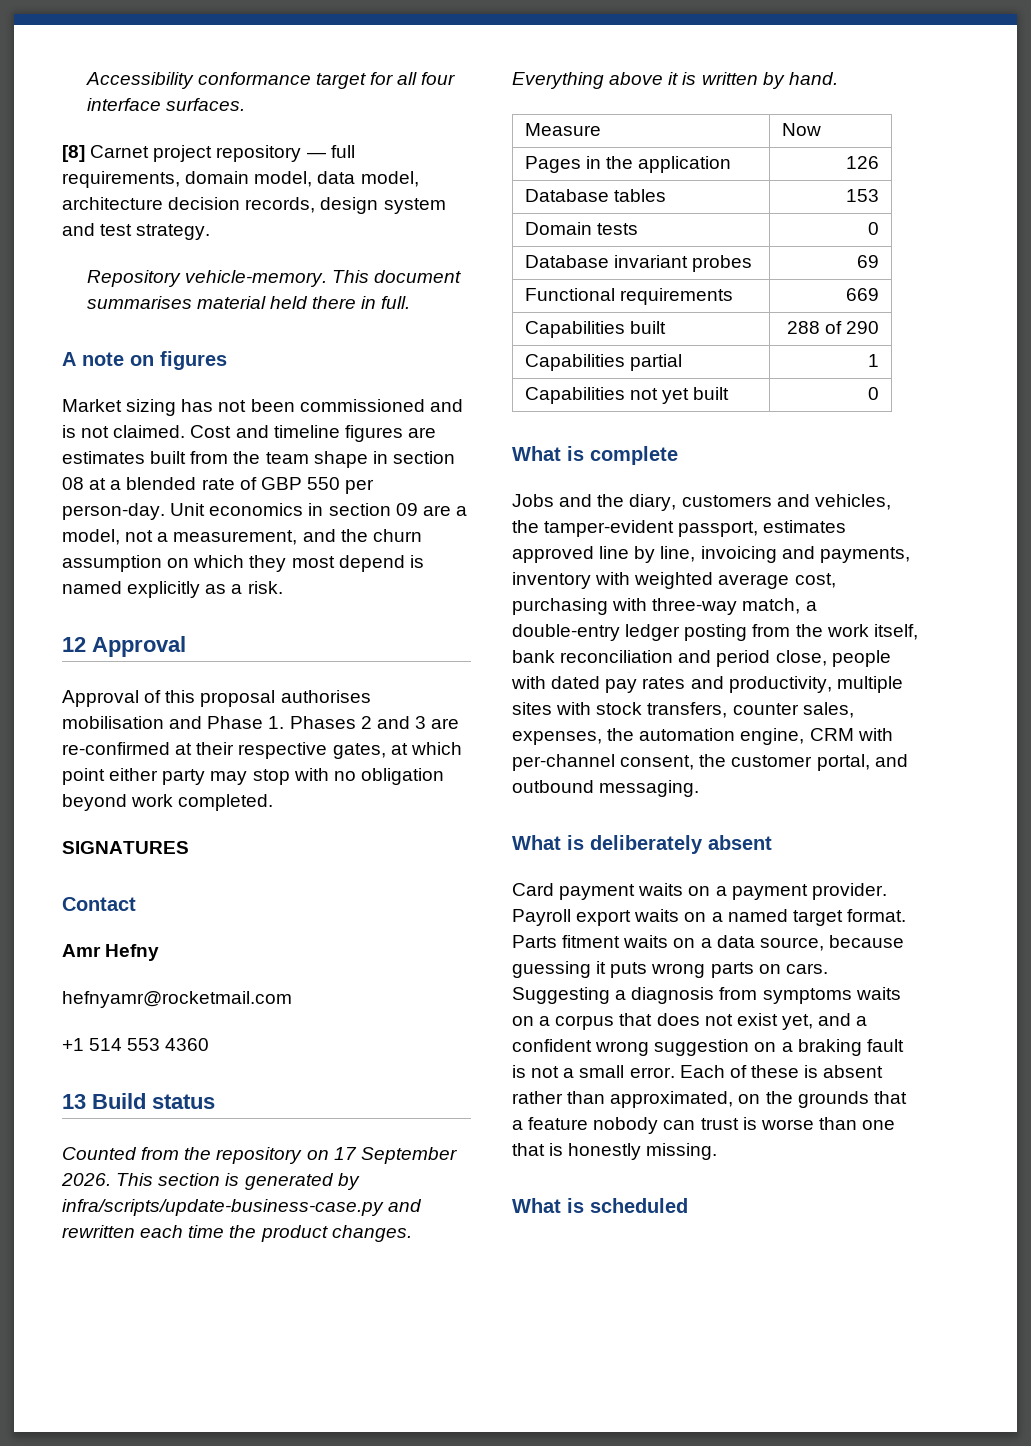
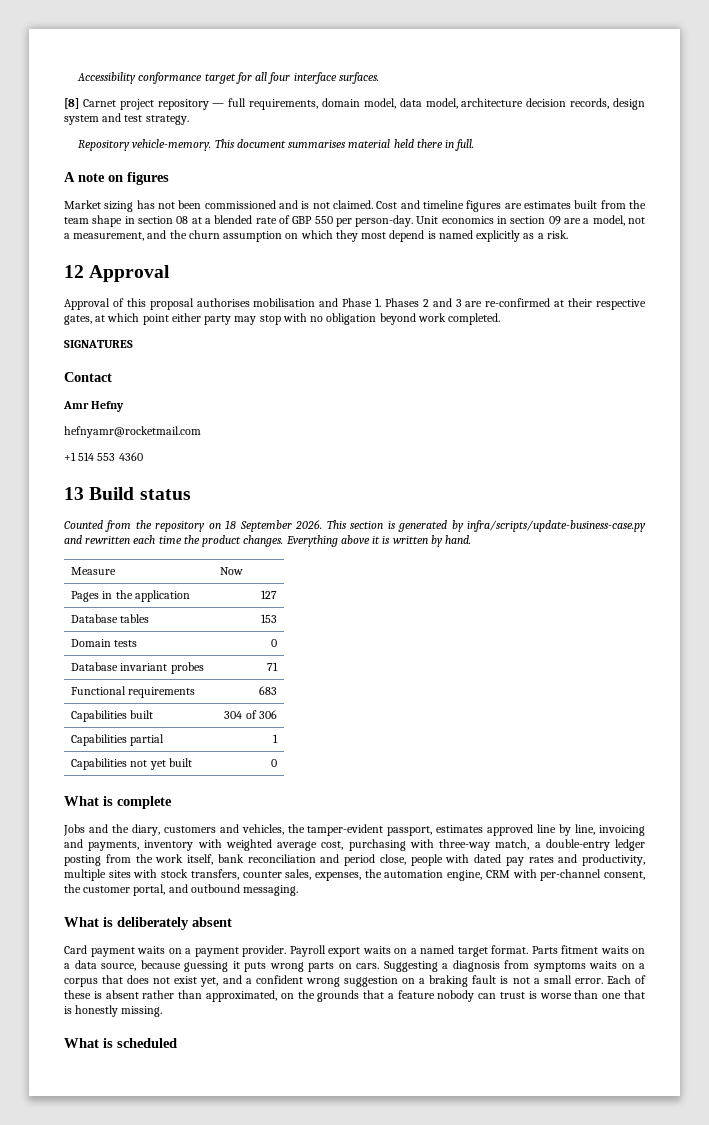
- Counted from the repository on 17 September 2026.
+ Counted from the repository on 18 September 2026.
- Pages in the application | 126
+ Pages in the application | 127
- Database invariant probes | 69
+ Database invariant probes | 71
- Functional requirements | 669
+ Functional requirements | 683
- Capabilities built | 288 of 290
+ Capabilities built | 304 of 306

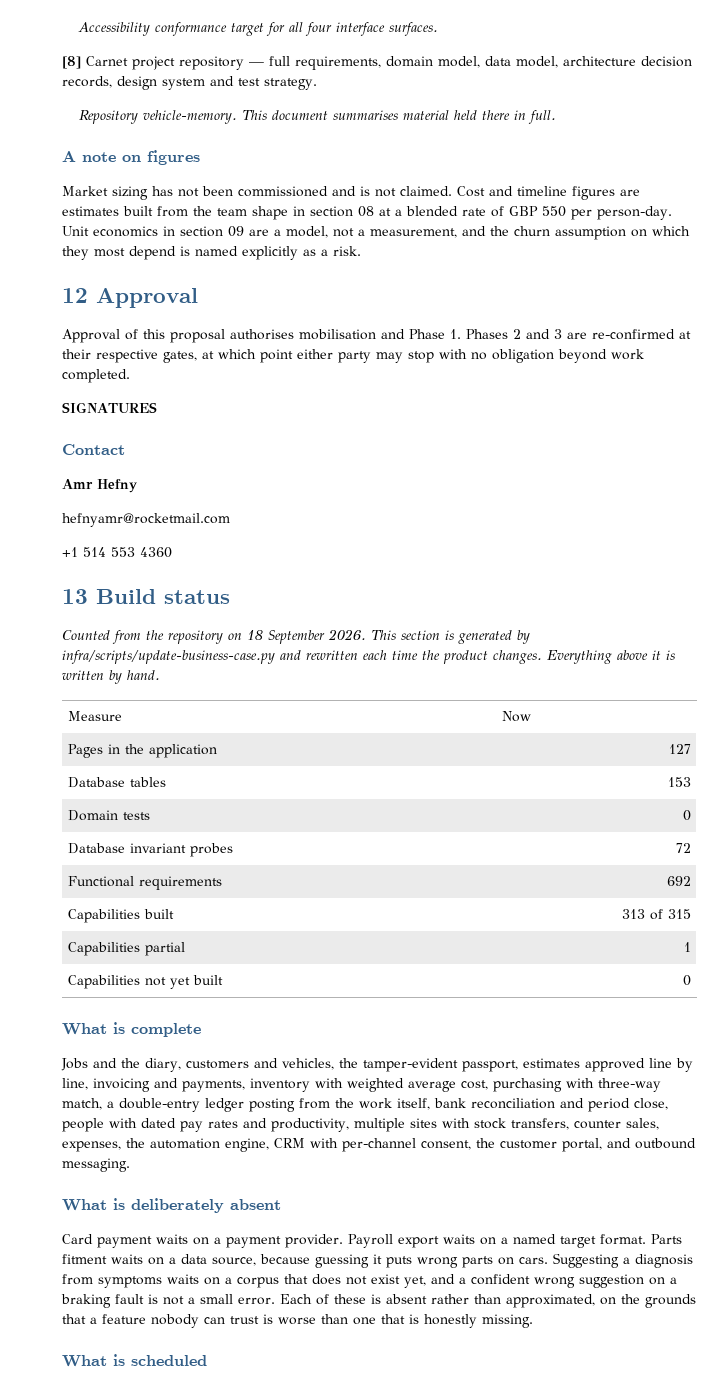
- Database invariant probes | 71
+ Database invariant probes | 72
- Functional requirements | 683
+ Functional requirements | 692
- Capabilities built | 304 of 306
+ Capabilities built | 313 of 315

